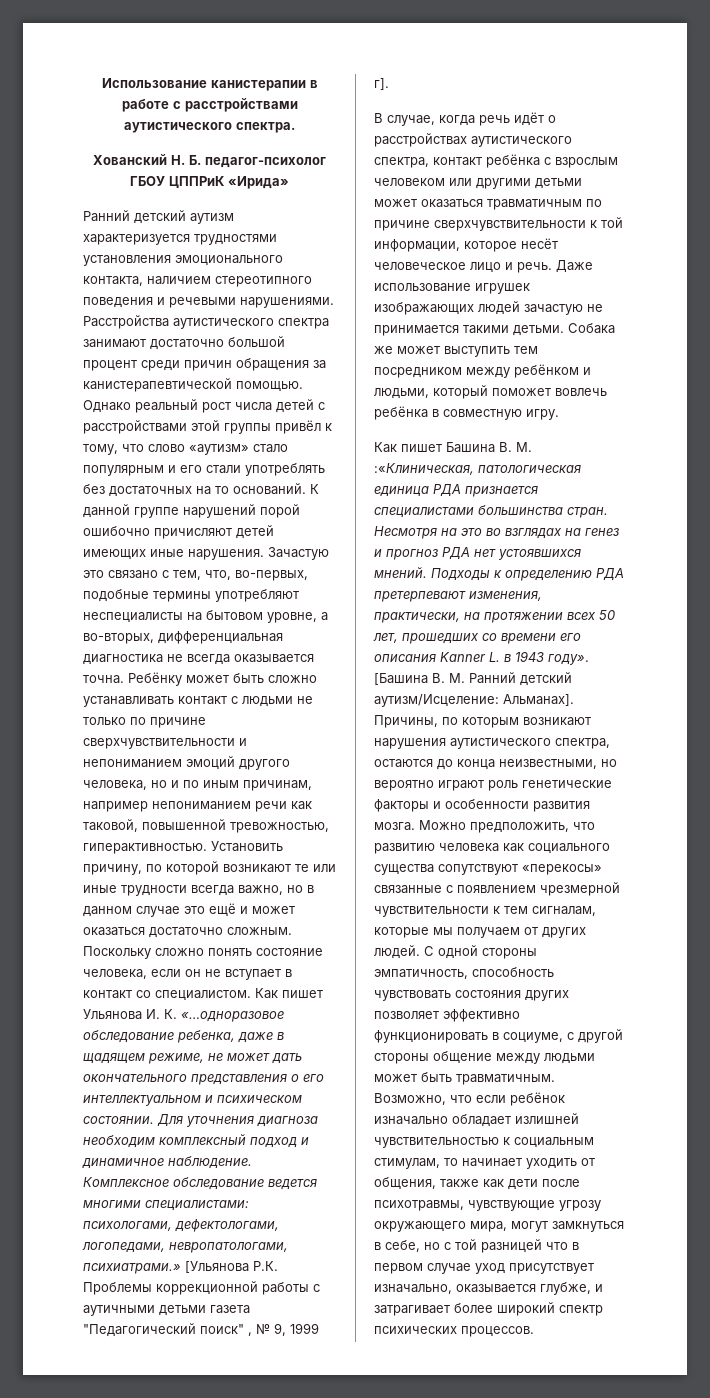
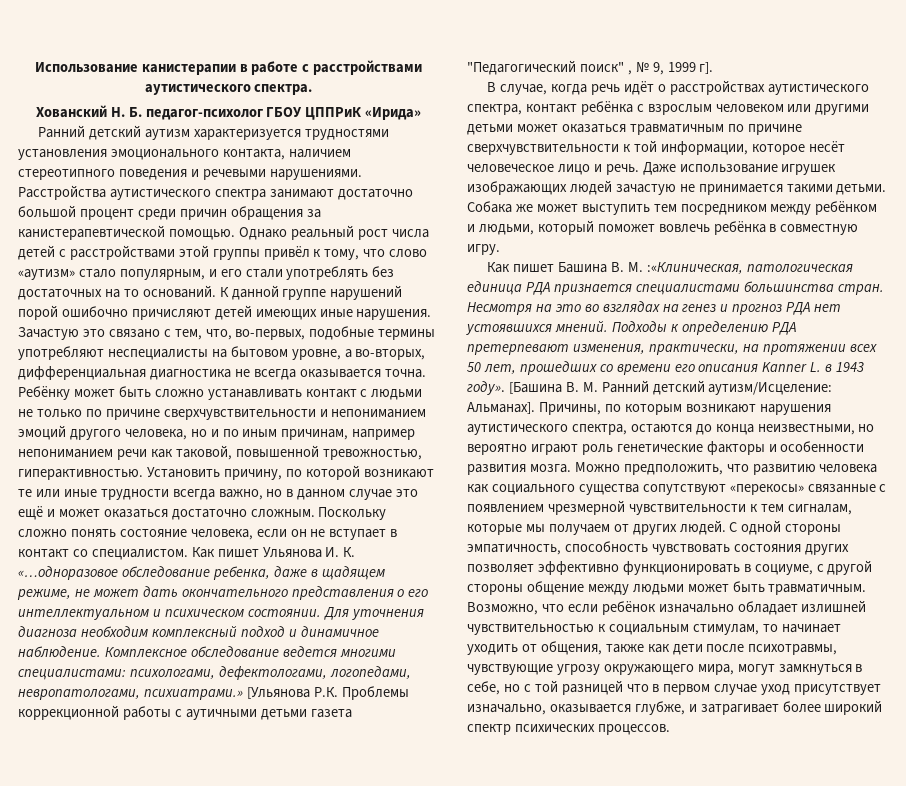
- Однако реальный рост числа детей с расстройствами этой группы привёл к тому, что слово «аутизм» стало популярным и его стали употреблять без достаточных на то оснований.
+ Однако реальный рост числа детей с расстройствами этой группы привёл к тому, что слово «аутизм» стало популярным, и его стали употреблять без достаточных на то оснований.

